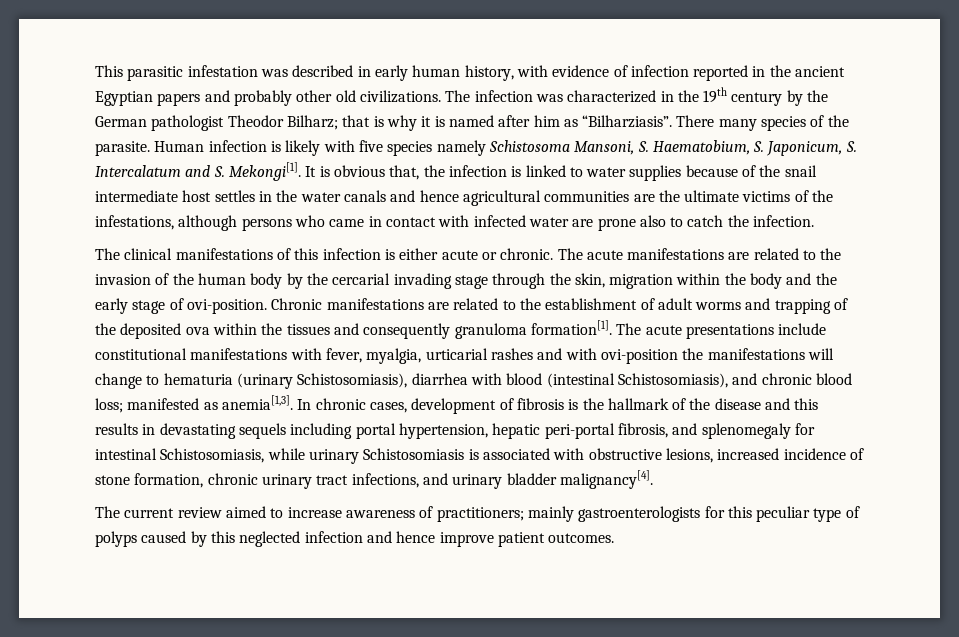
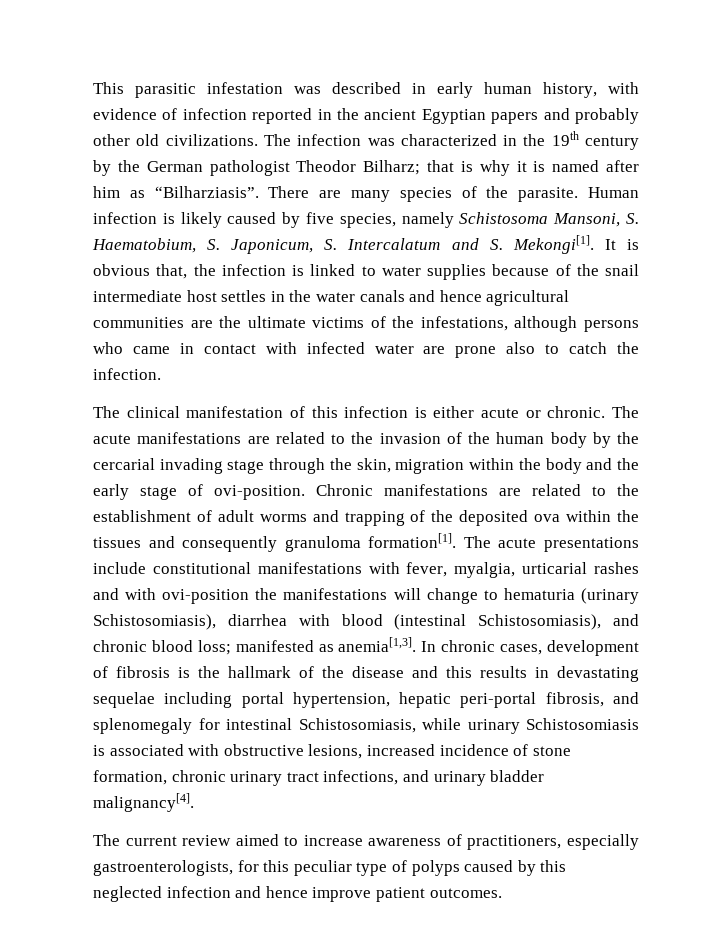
- There many species of the parasite.
+ There are many species of the parasite.
- Human infection is likely with five species namely Schistosoma Mansoni, S. Haematobium, S. Japonicum, S. Intercalatum and S. Mekongi[1].
+ Human infection is likely caused by five species, namely Schistosoma Mansoni, S. Haematobium, S. Japonicum, S. Intercalatum and S. Mekongi[1].
- The clinical manifestations of this infection is either acute or chronic.
+ The clinical manifestation of this infection is either acute or chronic.
- In chronic cases, development of fibrosis is the hallmark of the disease and this results in devastating sequels including portal hypertension, hepatic peri-portal fibrosis, and splenomegaly for intestinal Schistosomiasis, while urinary Schistosomiasis is associated with obstructive lesions, increased incidence of stone formation, chronic urinary tract infections, and urinary bladder malignancy[4].
+ In chronic cases, development of fibrosis is the hallmark of the disease and this results in devastating sequelae including portal hypertension, hepatic peri-portal fibrosis, and splenomegaly for intestinal Schistosomiasis, while urinary Schistosomiasis is associated with obstructive lesions, increased incidence of stone formation, chronic urinary tract infections, and urinary bladder malignancy[4].
- The current review aimed to increase awareness of practitioners; mainly gastroenterologists for this peculiar type of polyps caused by this neglected infection and hence improve patient outcomes.
+ The current review aimed to increase awareness of practitioners, especially gastroenterologists, for this peculiar type of polyps caused by this neglected infection and hence improve patient outcomes.

